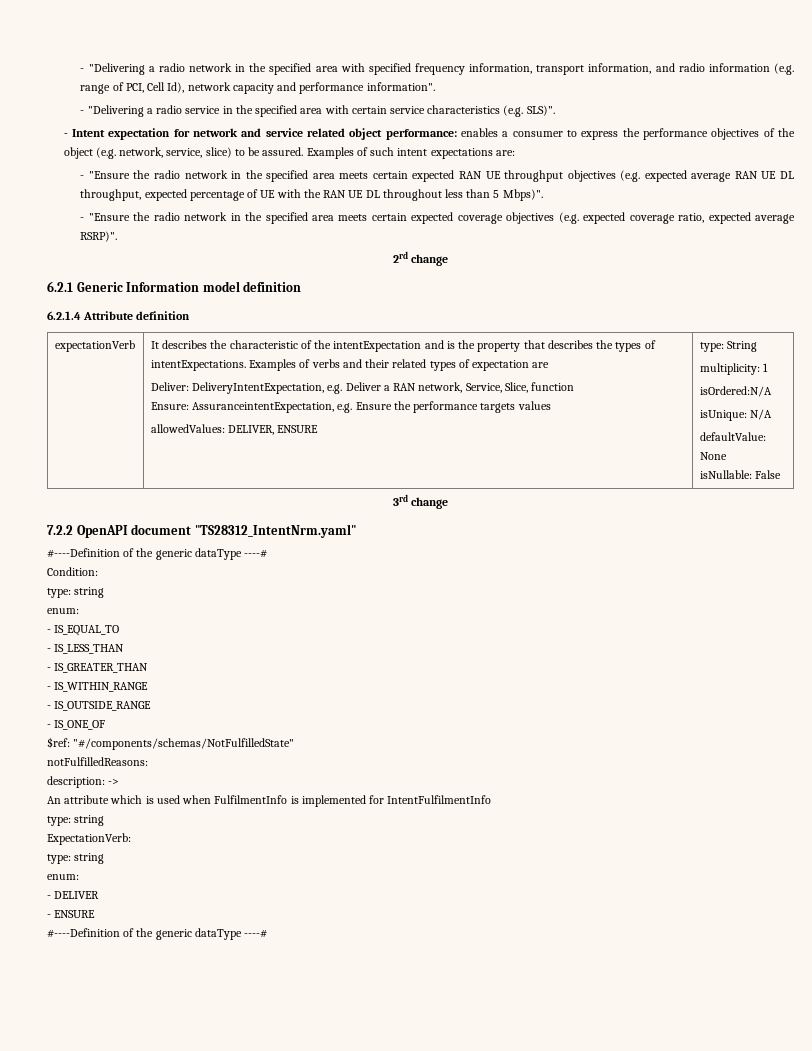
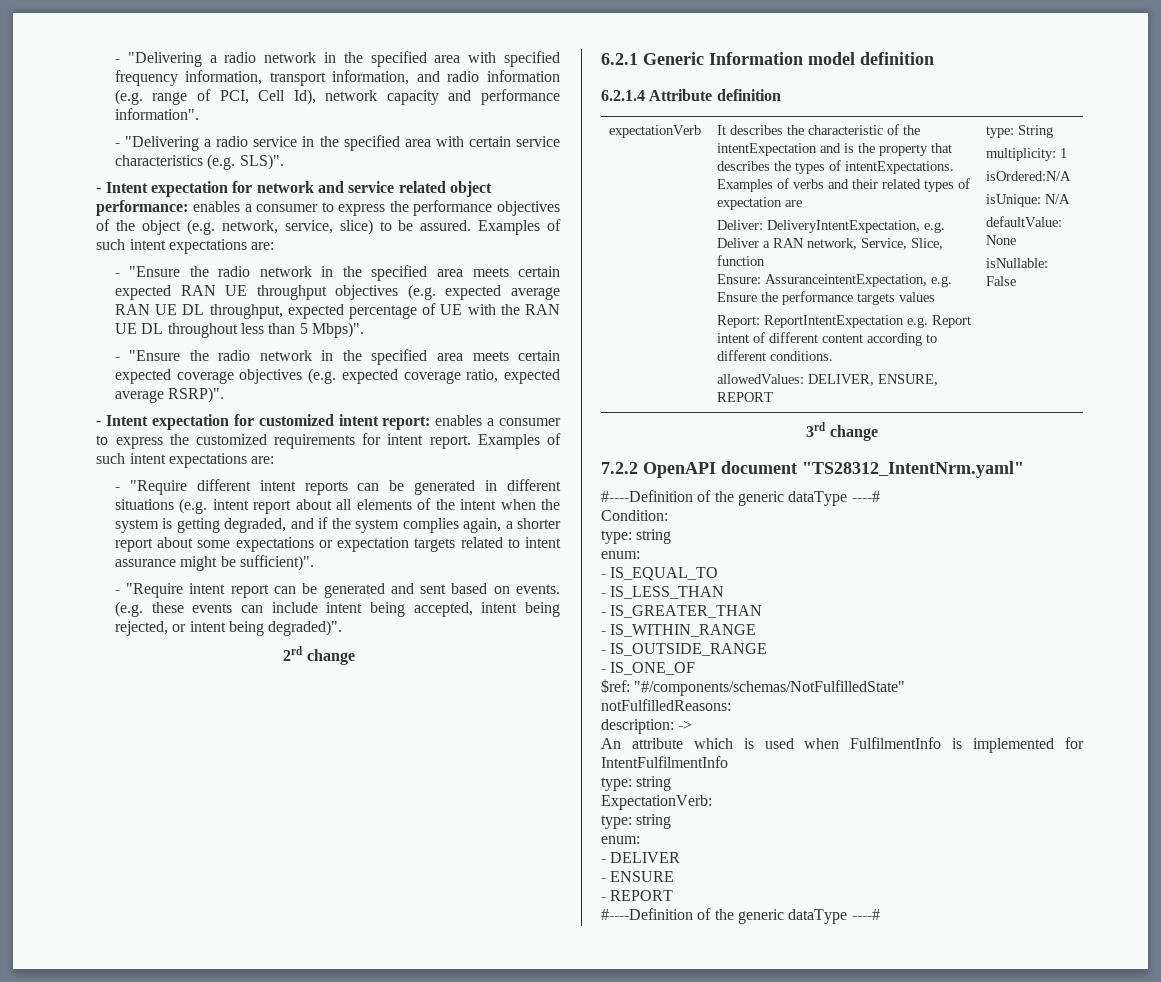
+ - Intent expectation for customized intent report: enables a consumer to express the customized requirements for intent report. Examples of such intent expectations are:
+ - "Require different intent reports can be generated in different situations (e.g. intent report about all elements of the intent when the system is getting degraded, and if the system complies again, a shorter report about some expectations or expectation targets related to intent assurance might be sufficient)".
+ - "Require intent report can be generated and sent based on events. (e.g. these events can include intent being accepted, intent being rejected, or intent being degraded)".
+ Report: ReportIntentExpectation e.g. Report intent of different content according to different conditions.
- allowedValues: DELIVER, ENSURE
+ allowedValues: DELIVER, ENSURE, REPORT
+ - REPORT

